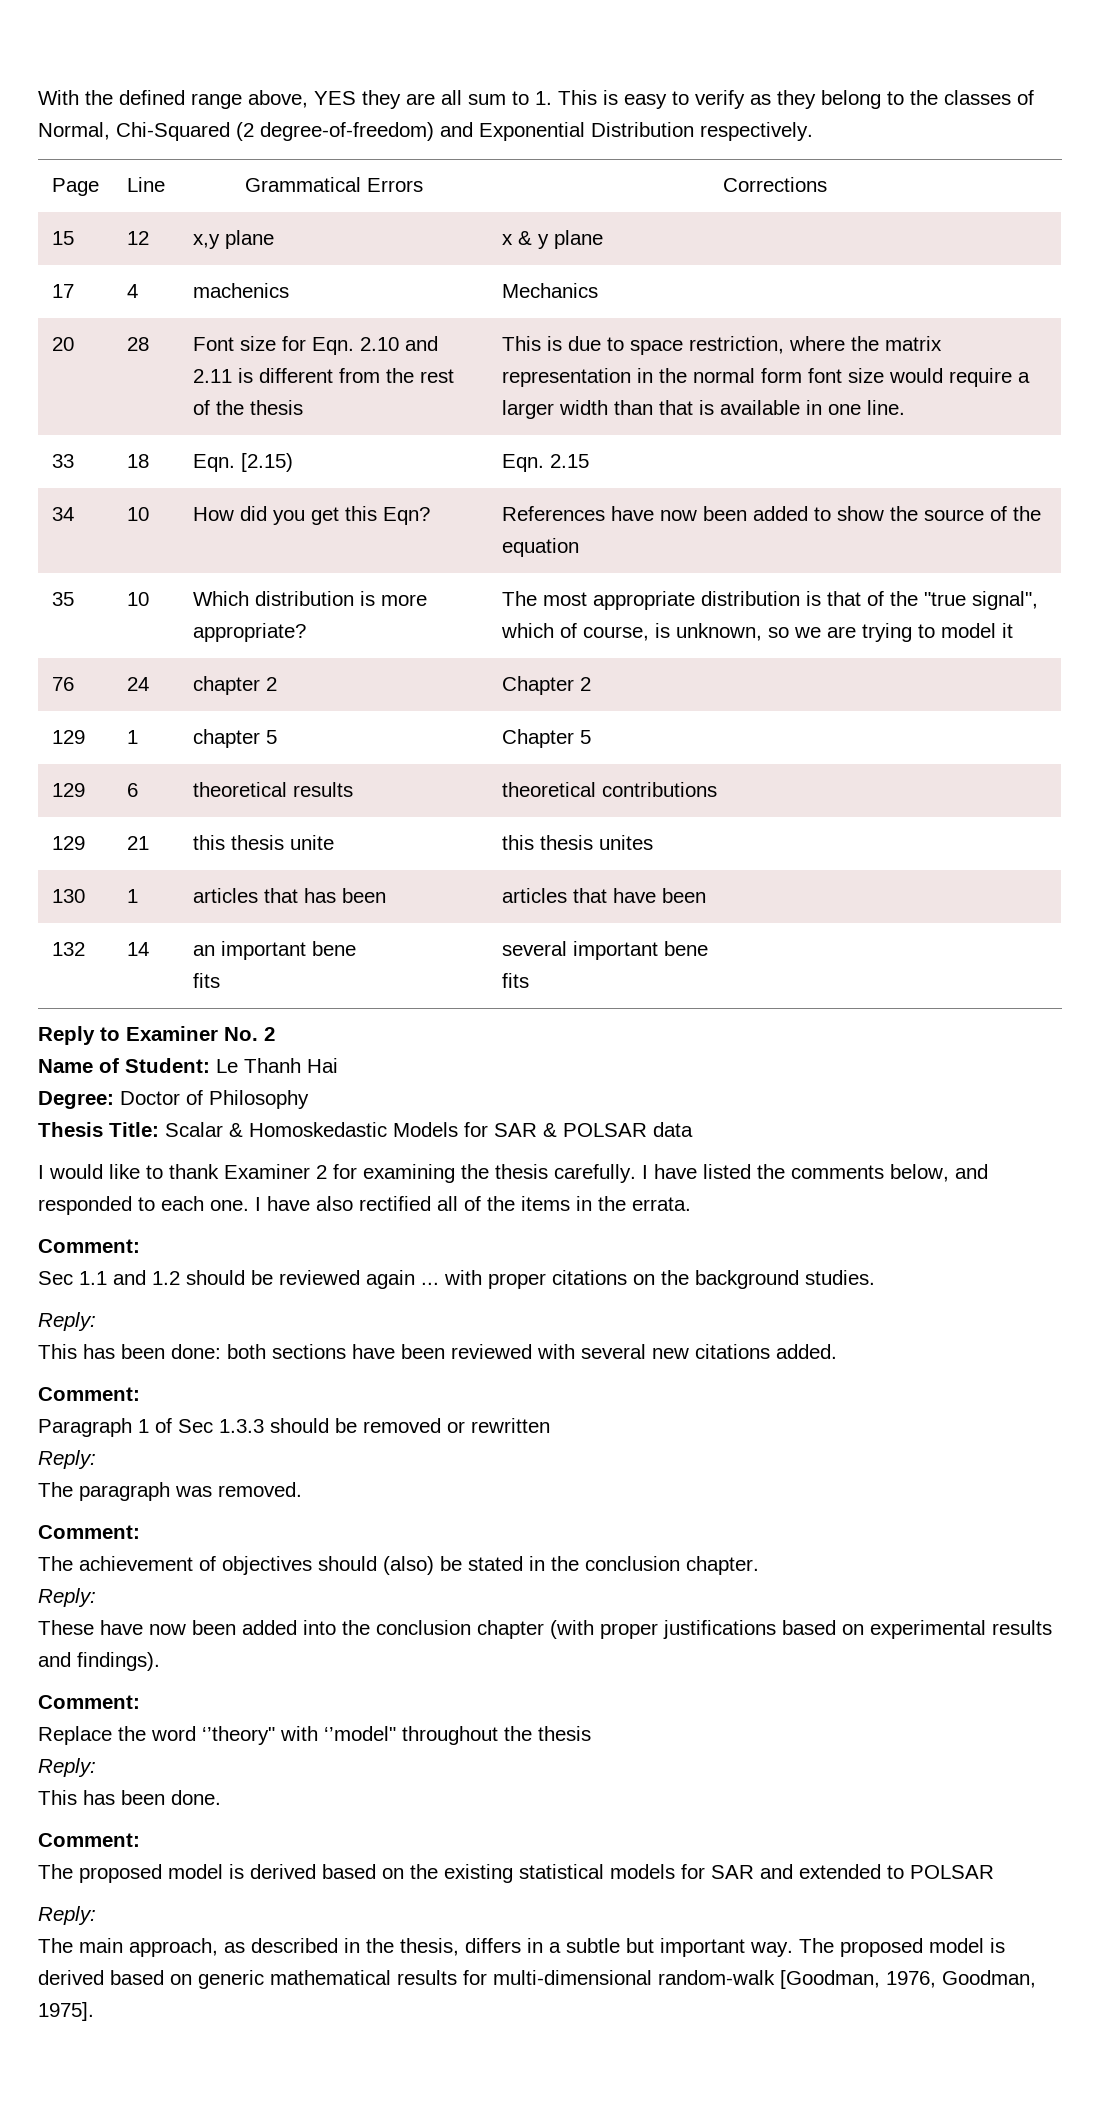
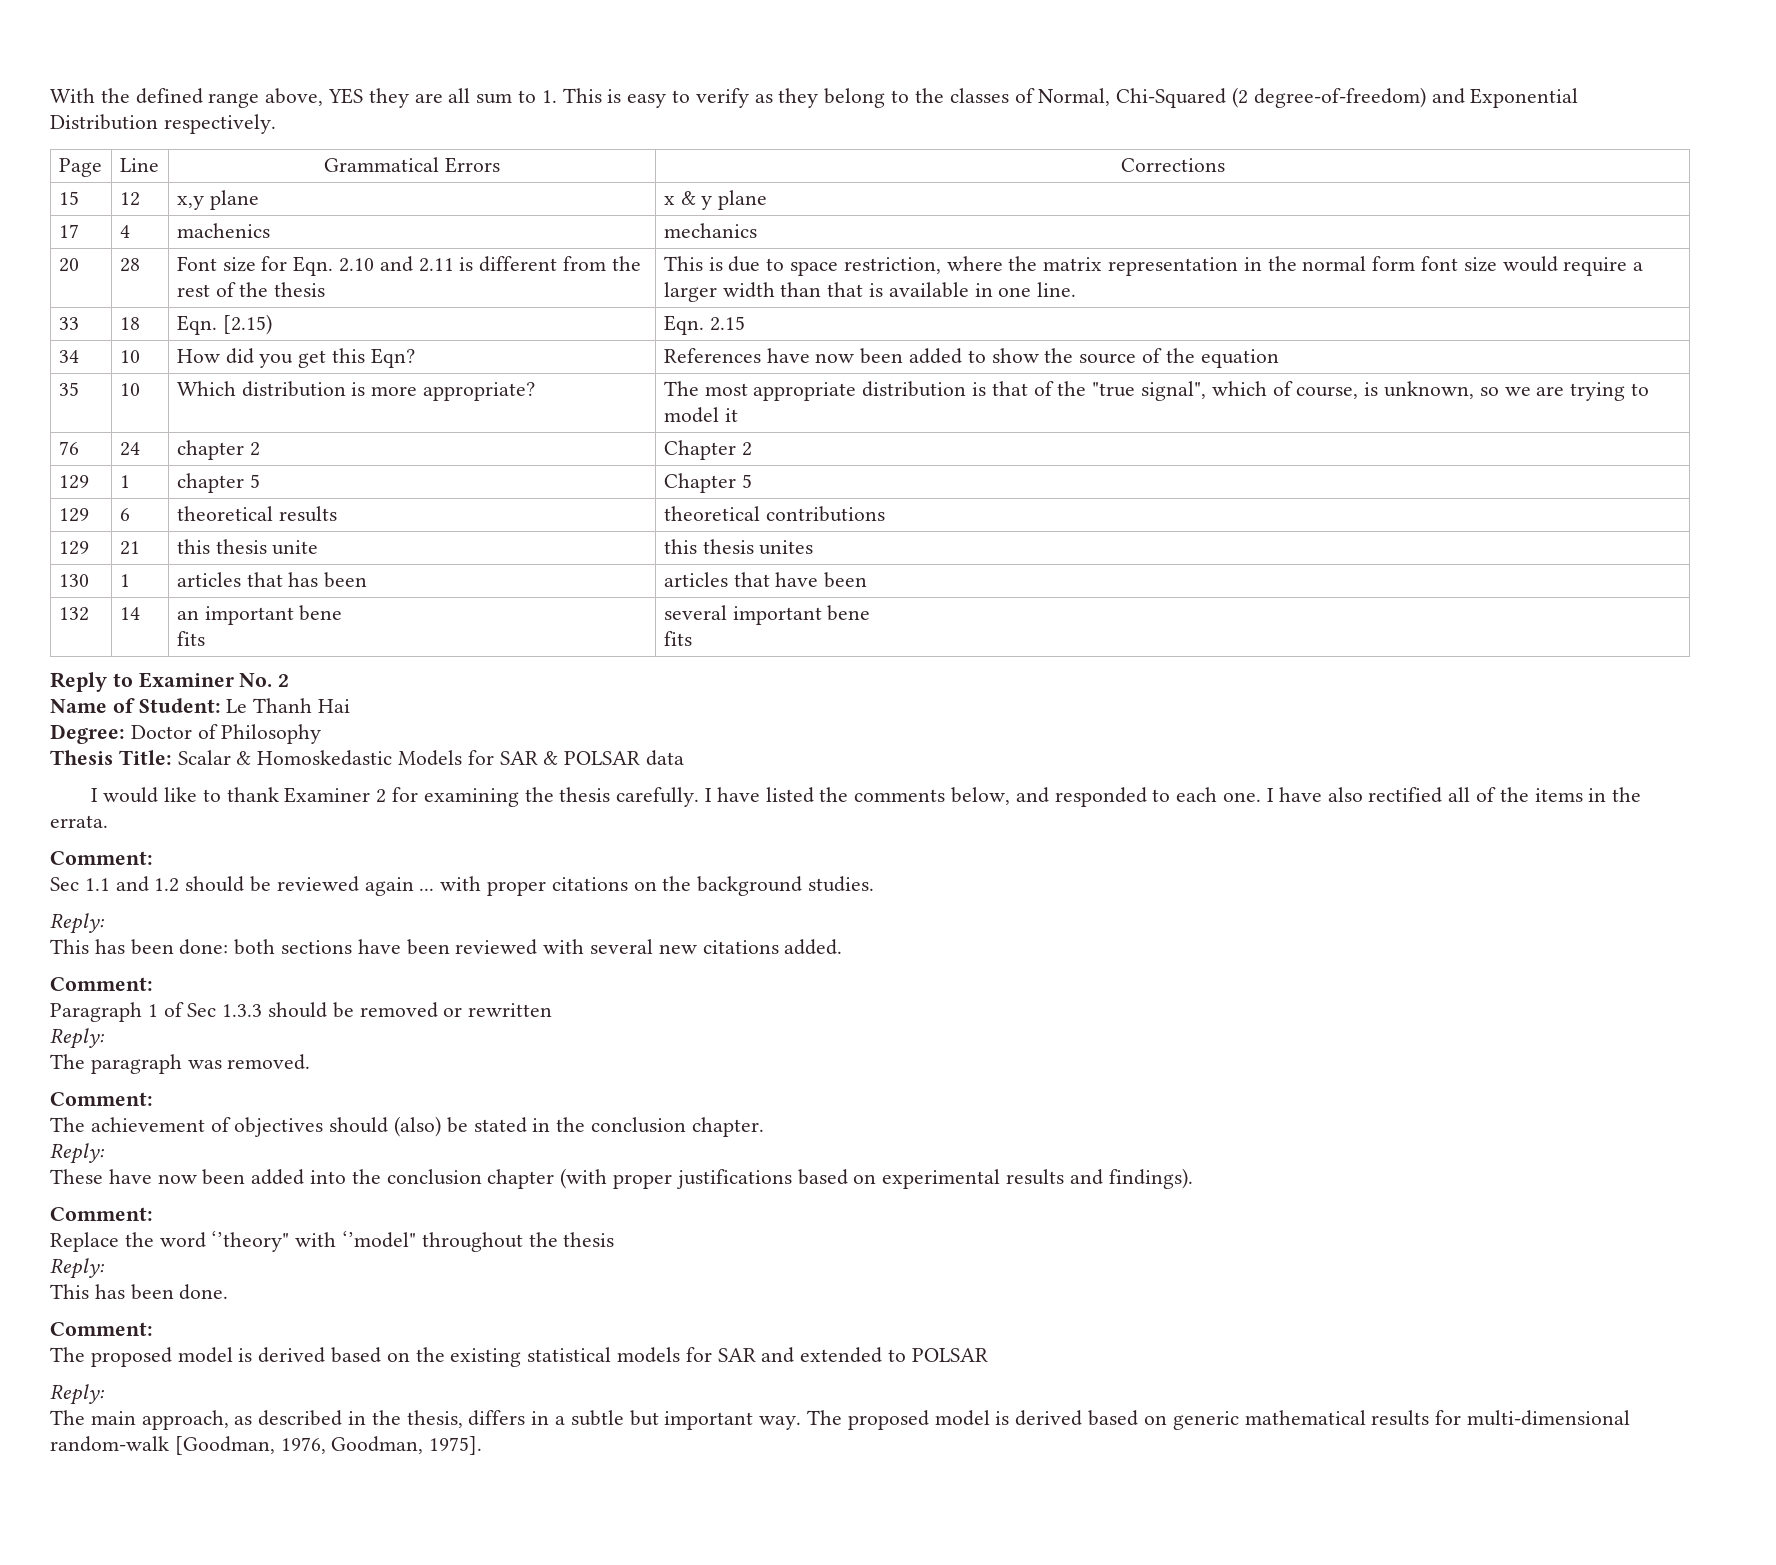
- 17 | 4 | machenics | Mechanics
+ 17 | 4 | machenics | mechanics

